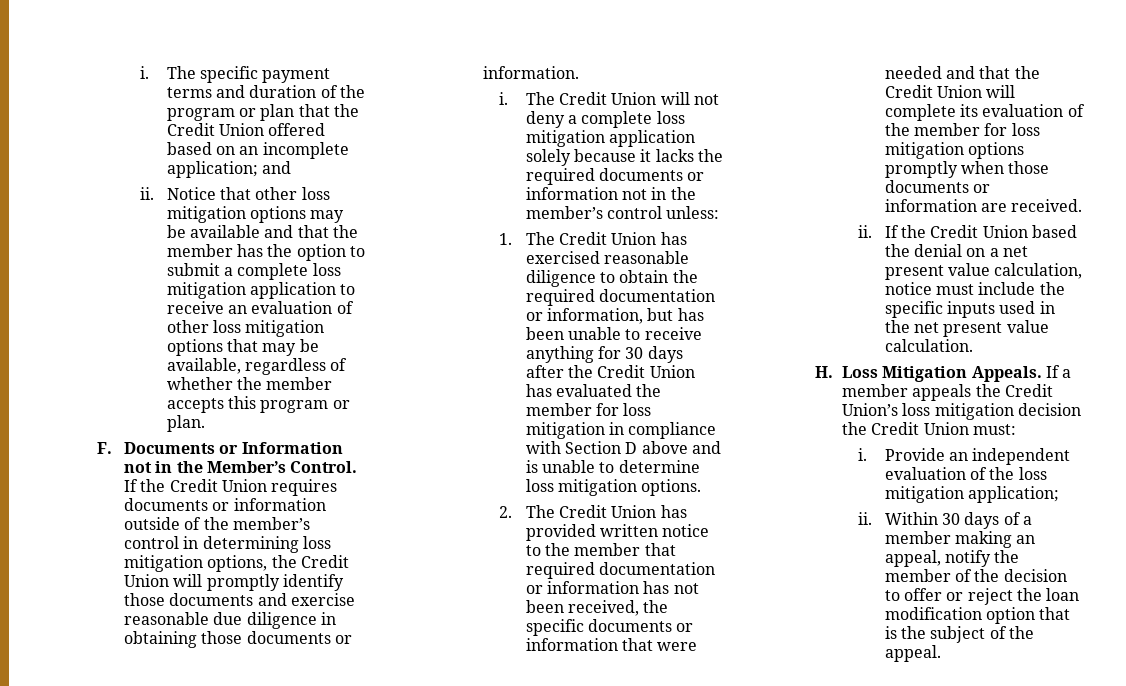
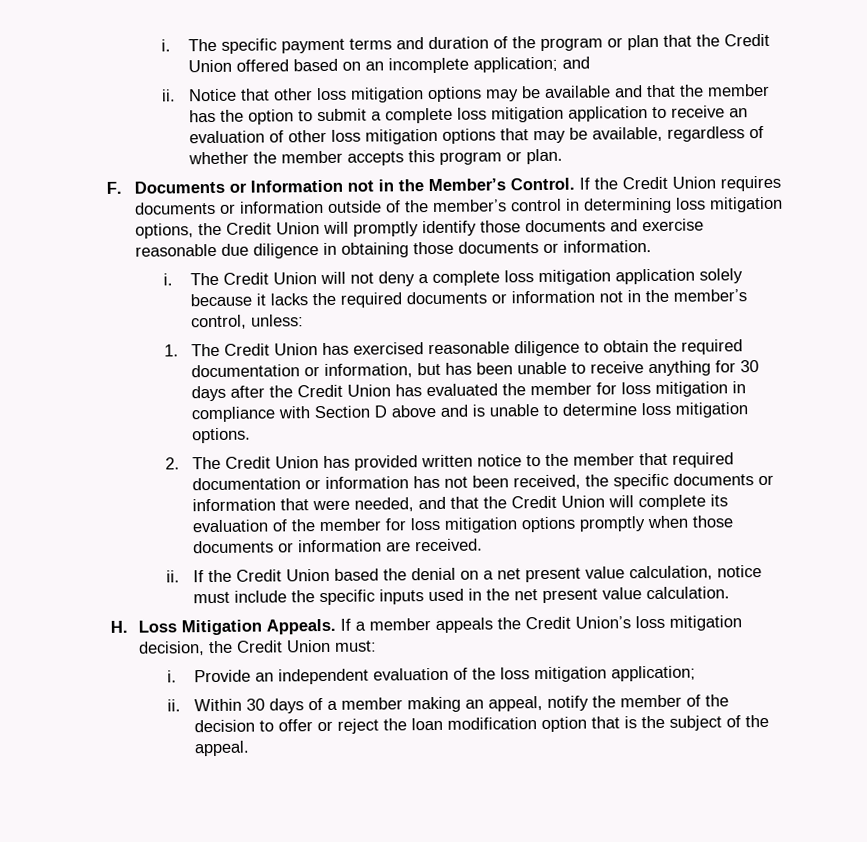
- The Credit Union will not deny a complete loss mitigation application solely because it lacks the required documents or information not in the member’s control unless:
+ The Credit Union will not deny a complete loss mitigation application solely because it lacks the required documents or information not in the member’s control, unless:
- 2. The Credit Union has provided written notice to the member that required documentation or information has not been received, the specific documents or information that were needed and that the Credit Union will complete its evaluation of the member for loss mitigation options promptly when those documents or information are received.
+ 2. The Credit Union has provided written notice to the member that required documentation or information has not been received, the specific documents or information that were needed, and that the Credit Union will complete its evaluation of the member for loss mitigation options promptly when those documents or information are received.
- If a member appeals the Credit Union’s loss mitigation decision the Credit Union must:
+ If a member appeals the Credit Union’s loss mitigation decision, the Credit Union must:

